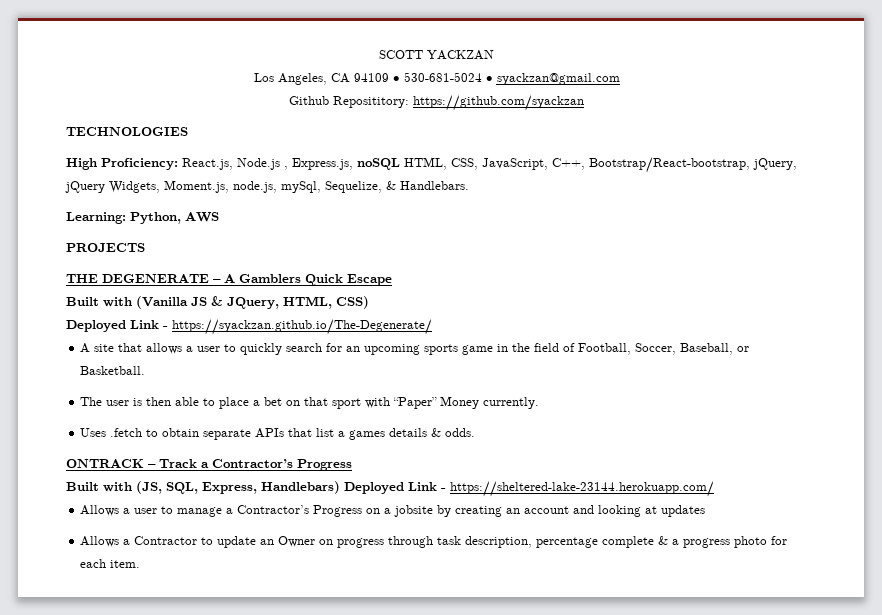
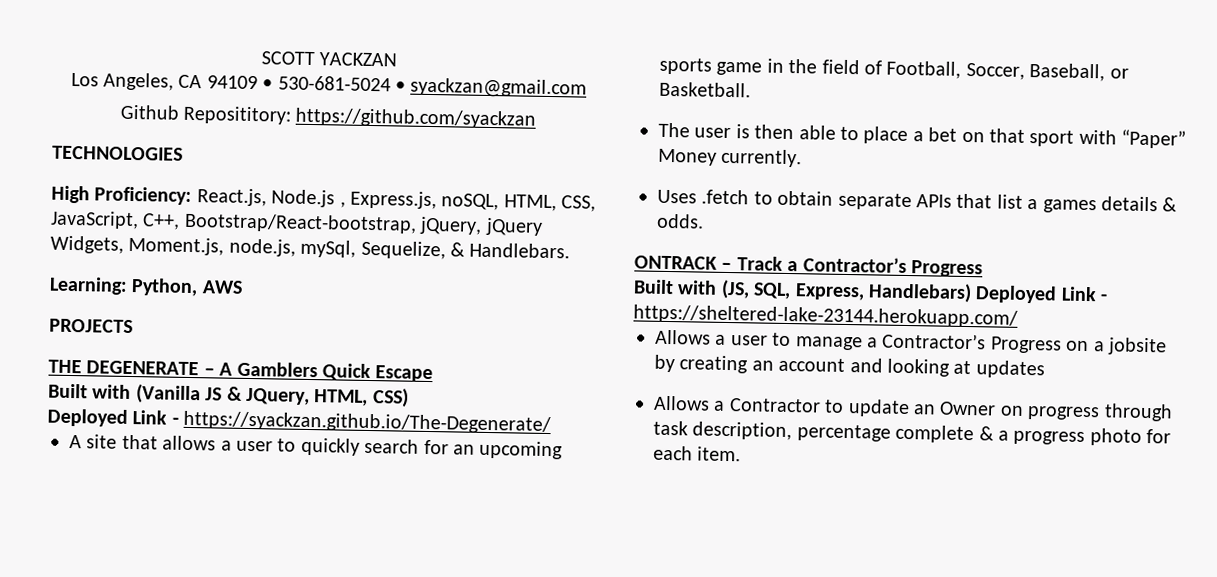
- High Proficiency: React.js, Node.js , Express.js, noSQL HTML, CSS, JavaScript, C++, Bootstrap/React-bootstrap, jQuery, jQuery Widgets, Moment.js, node.js, mySql, Sequelize, & Handlebars.
+ High Proficiency: React.js, Node.js , Express.js, noSQL, HTML, CSS, JavaScript, C++, Bootstrap/React-bootstrap, jQuery, jQuery Widgets, Moment.js, node.js, mySql, Sequelize, & Handlebars.

